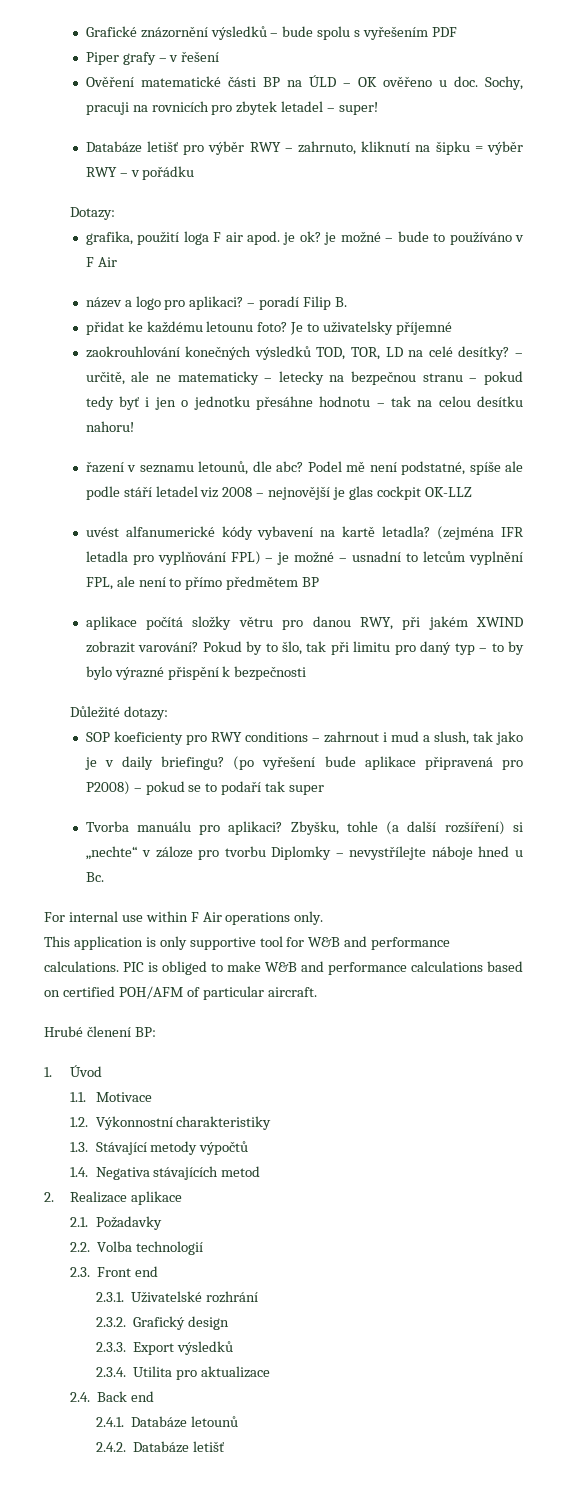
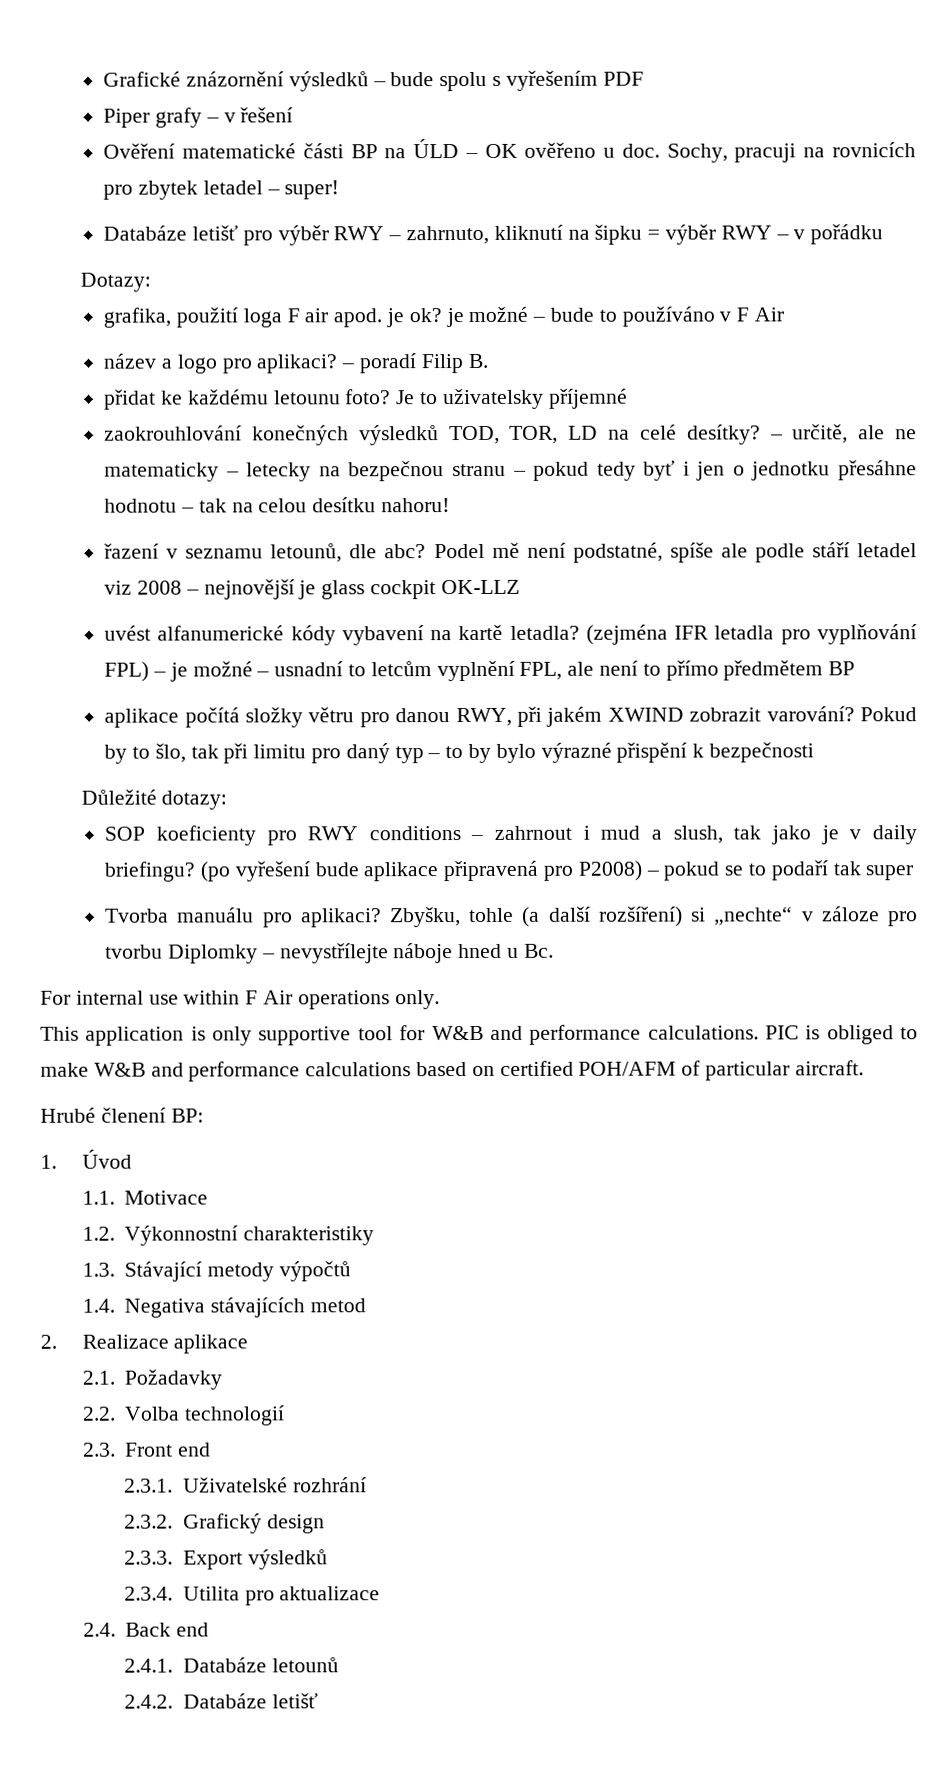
- Podel mě není podstatné, spíše ale podle stáří letadel viz 2008 – nejnovější je glas cockpit OK-LLZ
+ Podel mě není podstatné, spíše ale podle stáří letadel viz 2008 – nejnovější je glass cockpit OK-LLZ

